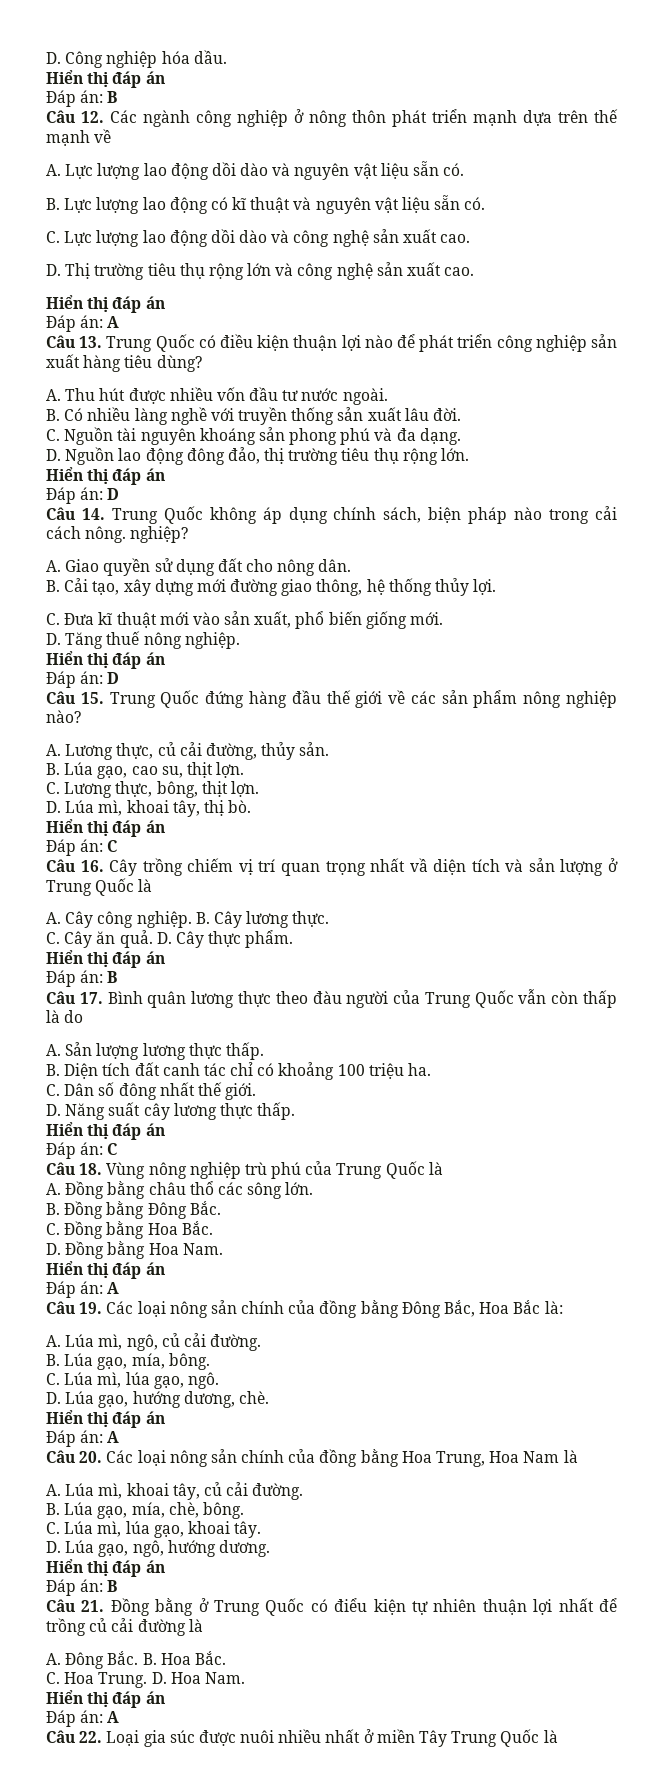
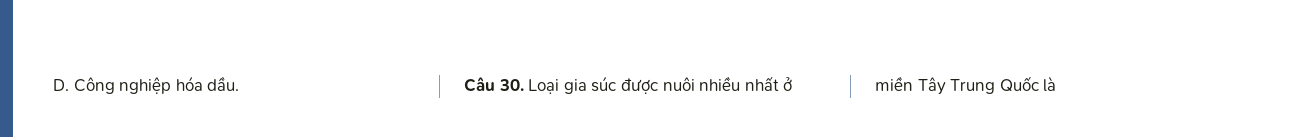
  D. Công nghiệp hóa dầu.
- Hiển thị đáp án
- Đáp án: B
- Câu 12. Các ngành công nghiệp ở nông thôn phát triển mạnh dựa trên thế mạnh về
- A. Lực lượng lao động dồi dào và nguyên vật liệu sẵn có.
- B. Lực lượng lao động có kĩ thuật và nguyên vật liệu sẵn có.
- C. Lực lượng lao động dồi dào và công nghệ sản xuất cao.
- D. Thị trường tiêu thụ rộng lớn và công nghệ sản xuất cao.
- Hiển thị đáp án
- Đáp án: A
- Câu 13. Trung Quốc có điều kiện thuận lợi nào để phát triển công nghiệp sản xuất hàng tiêu dùng?
- A. Thu hút được nhiều vốn đầu tư nước ngoài.
- B. Có nhiều làng nghề với truyền thống sản xuất lâu đời.
- C. Nguồn tài nguyên khoáng sản phong phú và đa dạng.
- D. Nguồn lao động đông đảo, thị trường tiêu thụ rộng lớn.
- Hiển thị đáp án
- Đáp án: D
- Câu 14. Trung Quốc không áp dụng chính sách, biện pháp nào trong cải cách nông. nghiệp?
- A. Giao quyền sử dụng đất cho nông dân.
- B. Cải tạo, xây dựng mới đường giao thông, hệ thống thủy lợi.
- C. Đưa kĩ thuật mới vào sản xuất, phổ biến giống mới.
- D. Tăng thuế nông nghiệp.
- Hiển thị đáp án
- Đáp án: D
- Câu 15. Trung Quốc đứng hàng đầu thế giới về các sản phẩm nông nghiệp nào?
- A. Lương thực, củ cải đường, thủy sản.
- B. Lúa gạo, cao su, thịt lợn.
- C. Lương thực, bông, thịt lợn.
- D. Lúa mì, khoai tây, thị bò.
- Hiển thị đáp án
- Đáp án: C
- Câu 16. Cây trồng chiếm vị trí quan trọng nhất vầ diện tích và sản lượng ở Trung Quốc là
- A. Cây công nghiệp. B. Cây lương thực.
- C. Cây ăn quả. D. Cây thực phẩm.
- Hiển thị đáp án
- Đáp án: B
- Câu 17. Bình quân lương thực theo đàu người của Trung Quốc vẫn còn thấp là do
- A. Sản lượng lương thực thấp.
- B. Diện tích đất canh tác chỉ có khoảng 100 triệu ha.
- C. Dân số đông nhất thế giới.
- D. Năng suất cây lương thực thấp.
- Hiển thị đáp án
- Đáp án: C
- Câu 18. Vùng nông nghiệp trù phú của Trung Quốc là
- A. Đồng bằng châu thổ các sông lớn.
- B. Đồng bằng Đông Bắc.
- C. Đồng bằng Hoa Bắc.
- D. Đồng bằng Hoa Nam.
- Hiển thị đáp án
- Đáp án: A
- Câu 19. Các loại nông sản chính của đồng bằng Đông Bắc, Hoa Bắc là:
- A. Lúa mì, ngô, củ cải đường.
- B. Lúa gạo, mía, bông.
- C. Lúa mì, lúa gạo, ngô.
- D. Lúa gạo, hướng dương, chè.
- Hiển thị đáp án
- Đáp án: A
- Câu 20. Các loại nông sản chính của đồng bằng Hoa Trung, Hoa Nam là
- A. Lúa mì, khoai tây, củ cải đường.
- B. Lúa gạo, mía, chè, bông.
- C. Lúa mì, lúa gạo, khoai tây.
- D. Lúa gạo, ngô, hướng dương.
- Hiển thị đáp án
- Đáp án: B
- Câu 21. Đồng bằng ở Trung Quốc có điểu kiện tự nhiên thuận lợi nhất để trồng củ cải đường là
- A. Đông Bắc. B. Hoa Bắc.
- C. Hoa Trung. D. Hoa Nam.
- Hiển thị đáp án
- Đáp án: A
- Câu 22. Loại gia súc được nuôi nhiều nhất ở miền Tây Trung Quốc là
+ Câu 30. Loại gia súc được nuôi nhiều nhất ở miền Tây Trung Quốc là

